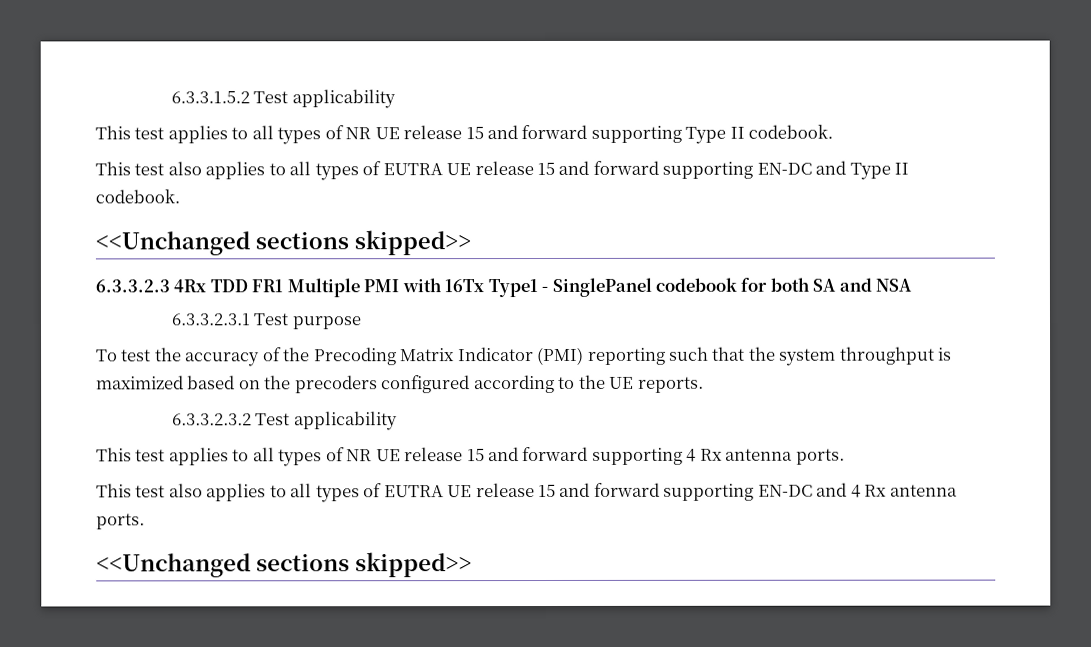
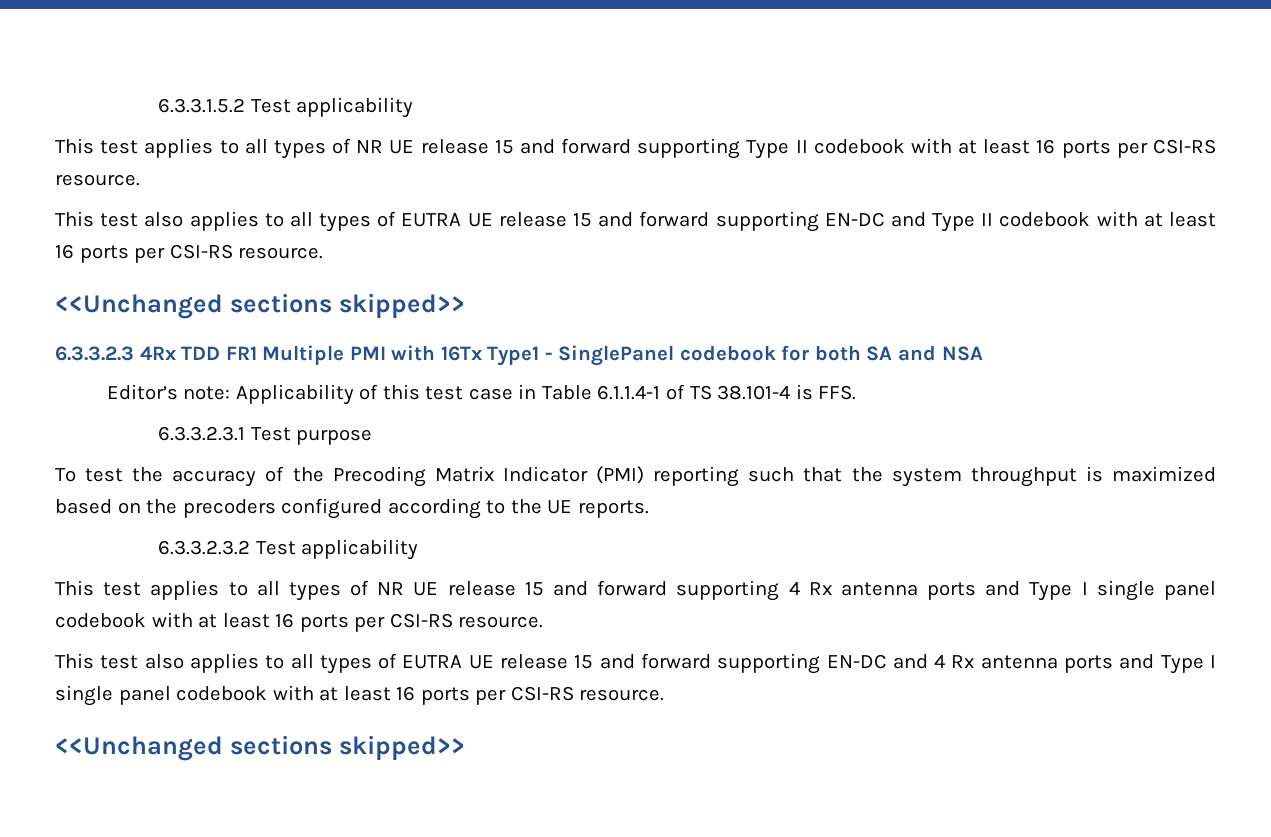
- This test applies to all types of NR UE release 15 and forward supporting Type II codebook.
+ This test applies to all types of NR UE release 15 and forward supporting Type II codebook with at least 16 ports per CSI-RS resource.
- This test also applies to all types of EUTRA UE release 15 and forward supporting EN-DC and Type II codebook.
+ This test also applies to all types of EUTRA UE release 15 and forward supporting EN-DC and Type II codebook with at least 16 ports per CSI-RS resource.
+ Editor’s note: Applicability of this test case in Table 6.1.1.4-1 of TS 38.101-4 is FFS.
- This test applies to all types of NR UE release 15 and forward supporting 4 Rx antenna ports.
+ This test applies to all types of NR UE release 15 and forward supporting 4 Rx antenna ports and Type I single panel codebook with at least 16 ports per CSI-RS resource.
- This test also applies to all types of EUTRA UE release 15 and forward supporting EN-DC and 4 Rx antenna ports.
+ This test also applies to all types of EUTRA UE release 15 and forward supporting EN-DC and 4 Rx antenna ports and Type I single panel codebook with at least 16 ports per CSI-RS resource.

